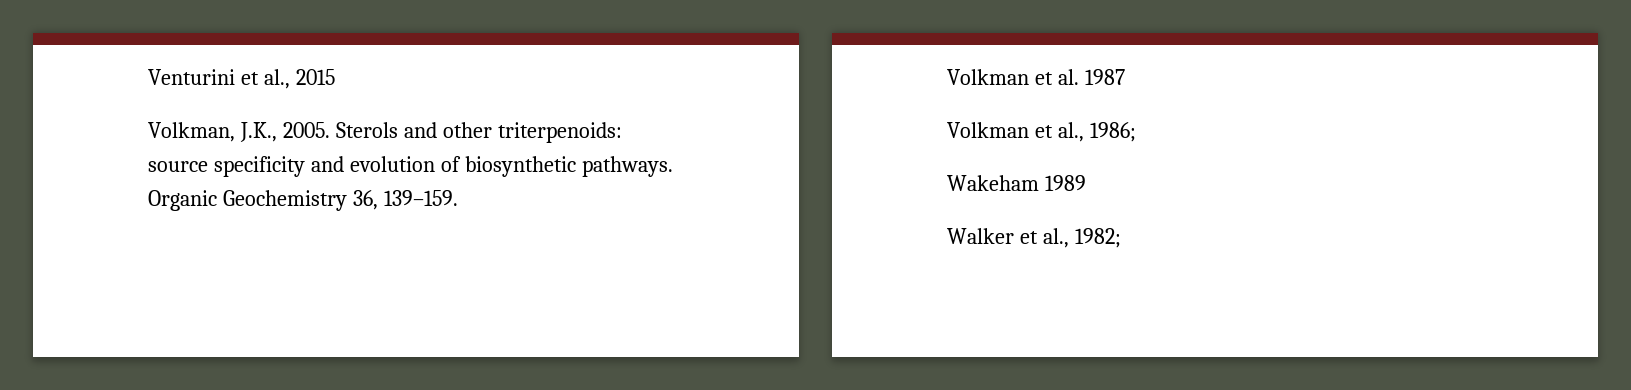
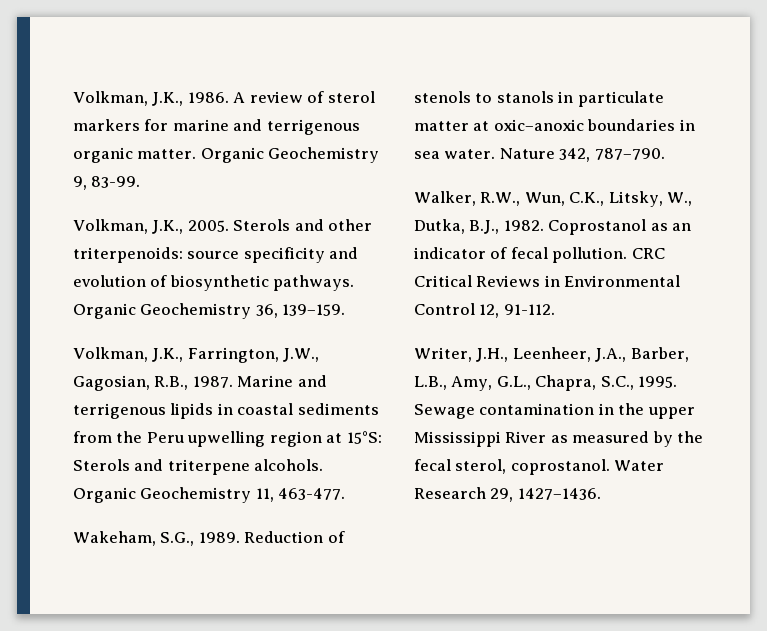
- Venturini et al., 2015
+ Volkman, J.K., 1986. A review of sterol markers for marine and terrigenous organic matter. Organic Geochemistry 9, 83-99.
- Volkman et al. 1987
- Volkman et al., 1986;
- Wakeham 1989
- Walker et al., 1982;
+ Volkman, J.K., Farrington, J.W., Gagosian, R.B., 1987. Marine and terrigenous lipids in coastal sediments from the Peru upwelling region at 15°S: Sterols and triterpene alcohols. Organic Geochemistry 11, 463-477.
+ Wakeham, S.G., 1989. Reduction of stenols to stanols in particulate matter at oxic–anoxic boundaries in sea water. Nature 342, 787–790.
+ Walker, R.W., Wun, C.K., Litsky, W., Dutka, B.J., 1982. Coprostanol as an indicator of fecal pollution. CRC Critical Reviews in Environmental Control 12, 91-112.
+ Writer, J.H., Leenheer, J.A., Barber, L.B., Amy, G.L., Chapra, S.C., 1995. Sewage contamination in the upper Mississippi River as measured by the fecal sterol, coprostanol. Water Research 29, 1427–1436.

